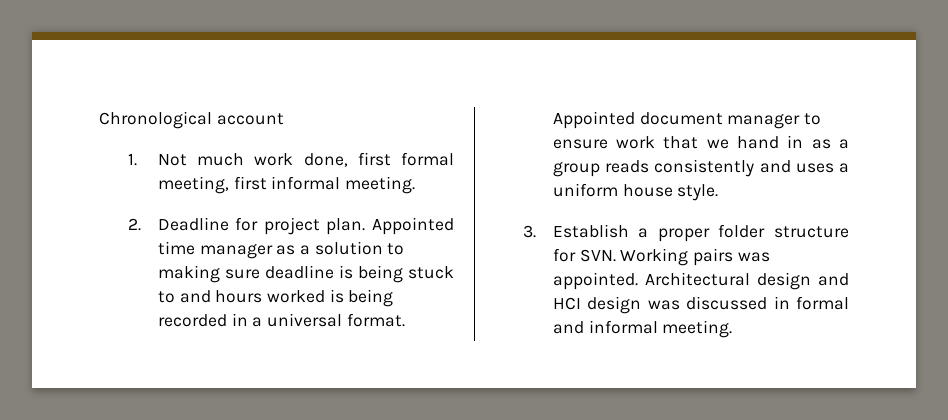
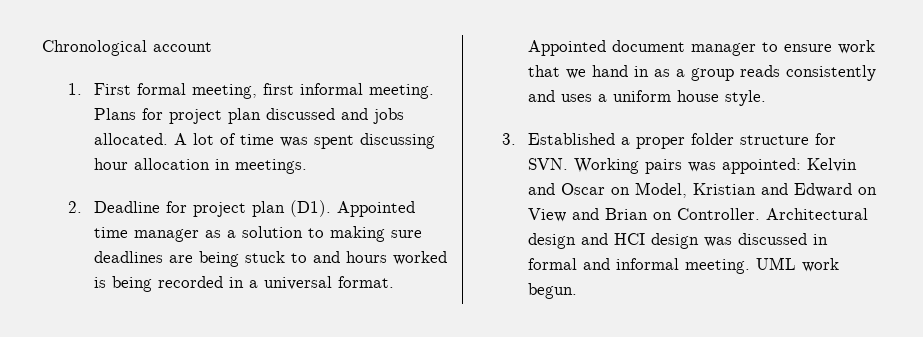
- 1. Not much work done, first formal meeting, first informal meeting.
+ 1. First formal meeting, first informal meeting. Plans for project plan discussed and jobs allocated. A lot of time was spent discussing hour allocation in meetings.
- 2. Deadline for project plan. Appointed time manager as a solution to making sure deadline is being stuck to and hours worked is being recorded in a universal format.
+ 2. Deadline for project plan (D1). Appointed time manager as a solution to making sure deadlines are being stuck to and hours worked is being recorded in a universal format.
- 3. Establish a proper folder structure for SVN. Working pairs was appointed.
+ 3. Established a proper folder structure for SVN. Working pairs was appointed: Kelvin and Oscar on Model, Kristian and Edward on View and Brian on Controller.
+ UML work begun.

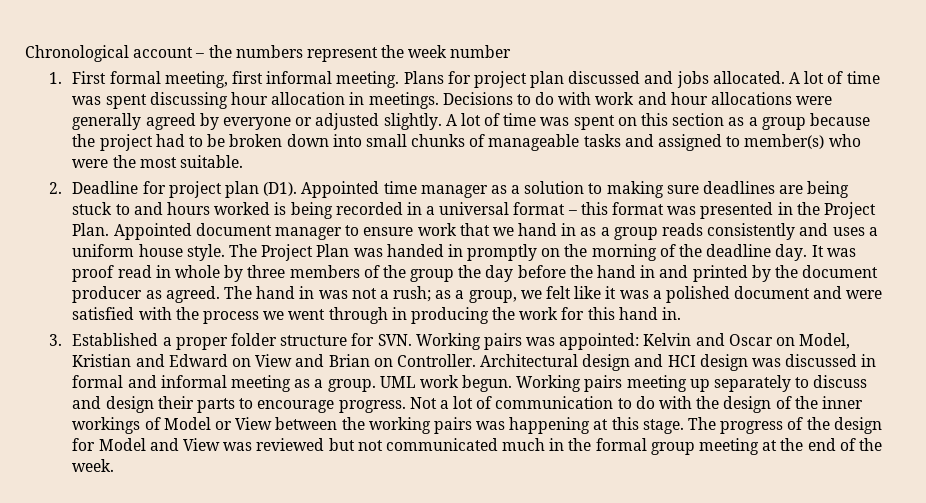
- Chronological account
+ Chronological account – the numbers represent the week number
+ Decisions to do with work and hour allocations were generally agreed by everyone or adjusted slightly. A lot of time was spent on this section as a group because the project had to be broken down into small chunks of manageable tasks and assigned to member(s) who were the most suitable.
- 2. Deadline for project plan (D1). Appointed time manager as a solution to making sure deadlines are being stuck to and hours worked is being recorded in a universal format.
+ 2. Deadline for project plan (D1). Appointed time manager as a solution to making sure deadlines are being stuck to and hours worked is being recorded in a universal format – this format was presented in the Project Plan.
+ The Project Plan was handed in promptly on the morning of the deadline day. It was proof read in whole by three members of the group the day before the hand in and printed by the document producer as agreed. The hand in was not a rush; as a group, we felt like it was a polished document and were satisfied with the process we went through in producing the work for this hand in.
- Architectural design and HCI design was discussed in formal and informal meeting. UML work begun.
+ Architectural design and HCI design was discussed in formal and informal meeting as a group. UML work begun. Working pairs meeting up separately to discuss and design their parts to encourage progress. Not a lot of communication to do with the design of the inner workings of Model or View between the working pairs was happening at this stage. The progress of the design for Model and View was reviewed but not communicated much in the formal group meeting at the end of the week.

